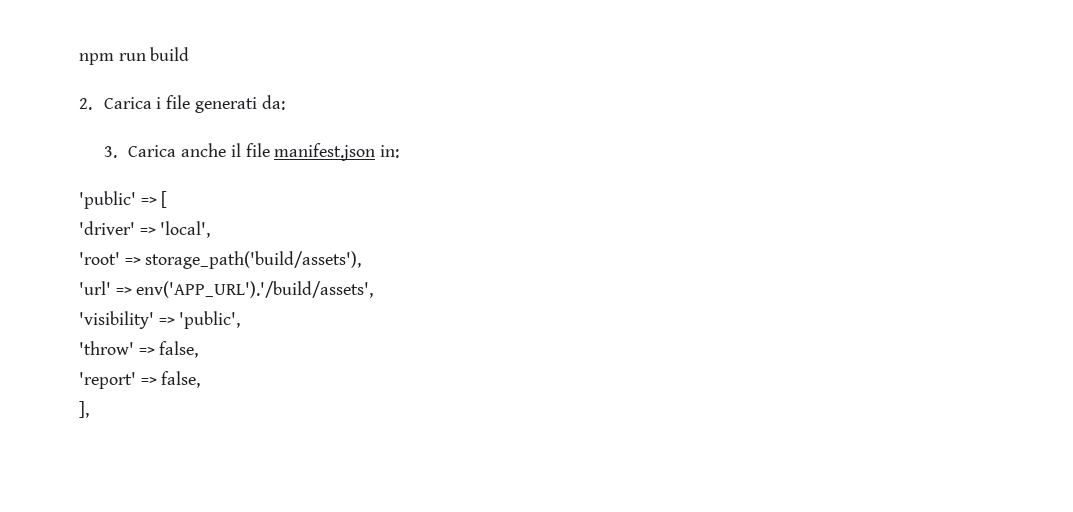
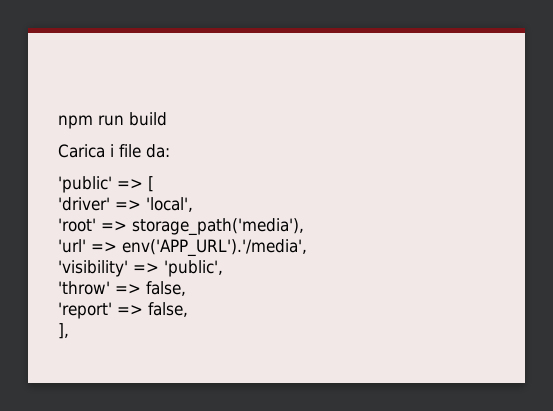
- 2. Carica i file generati da:
+ Carica i file da:
- 3. Carica anche il file manifest.json in:
- 'root' => storage_path('build/assets'),
+ 'root' => storage_path('media'),
- 'url' => env('APP_URL').'/build/assets',
+ 'url' => env('APP_URL').'/media',

